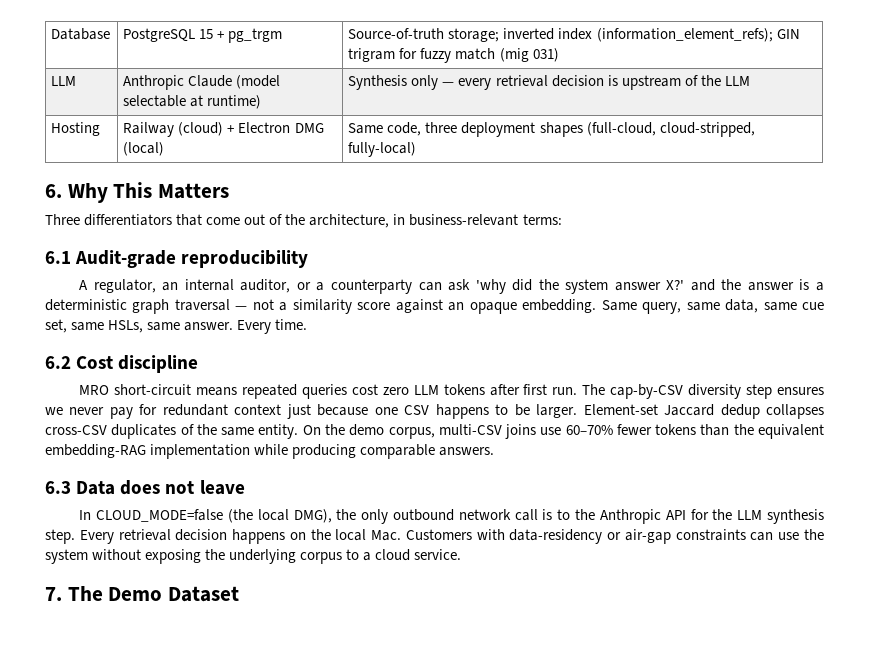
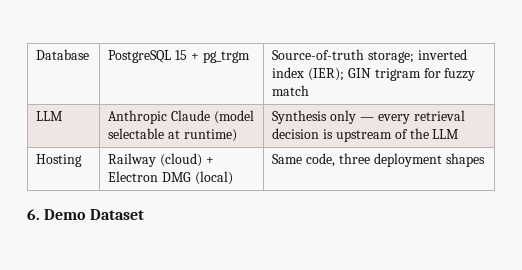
- Database | PostgreSQL 15 + pg_trgm | Source-of-truth storage; inverted index (information_element_refs); GIN trigram for fuzzy match (mig 031)
+ Database | PostgreSQL 15 + pg_trgm | Source-of-truth storage; inverted index (IER); GIN trigram for fuzzy match
- Hosting | Railway (cloud) + Electron DMG (local) | Same code, three deployment shapes (full-cloud, cloud-stripped, fully-local)
- 6. Why This Matters
- Three differentiators that come out of the architecture, in business-relevant terms:
- 6.1 Audit-grade reproducibility
- A regulator, an internal auditor, or a counterparty can ask 'why did the system answer X?' and the answer is a deterministic graph traversal — not a similarity score against an opaque embedding. Same query, same data, same cue set, same HSLs, same answer. Every time.
- 6.2 Cost discipline
- MRO short-circuit means repeated queries cost zero LLM tokens after first run. The cap-by-CSV diversity step ensures we never pay for redundant context just because one CSV happens to be larger. Element-set Jaccard dedup collapses cross-CSV duplicates of the same entity. On the demo corpus, multi-CSV joins use 60–70% fewer tokens than the equivalent embedding-RAG implementation while producing comparable answers.
- 6.3 Data does not leave
- In CLOUD_MODE=false (the local DMG), the only outbound network call is to the Anthropic API for the LLM synthesis step. Every retrieval decision happens on the local Mac. Customers with data-residency or air-gap constraints can use the system without exposing the underlying corpus to a cloud service.
- 7. The Demo Dataset
+ Hosting | Railway (cloud) + Electron DMG (local) | Same code, three deployment shapes
+ 6. Demo Dataset

